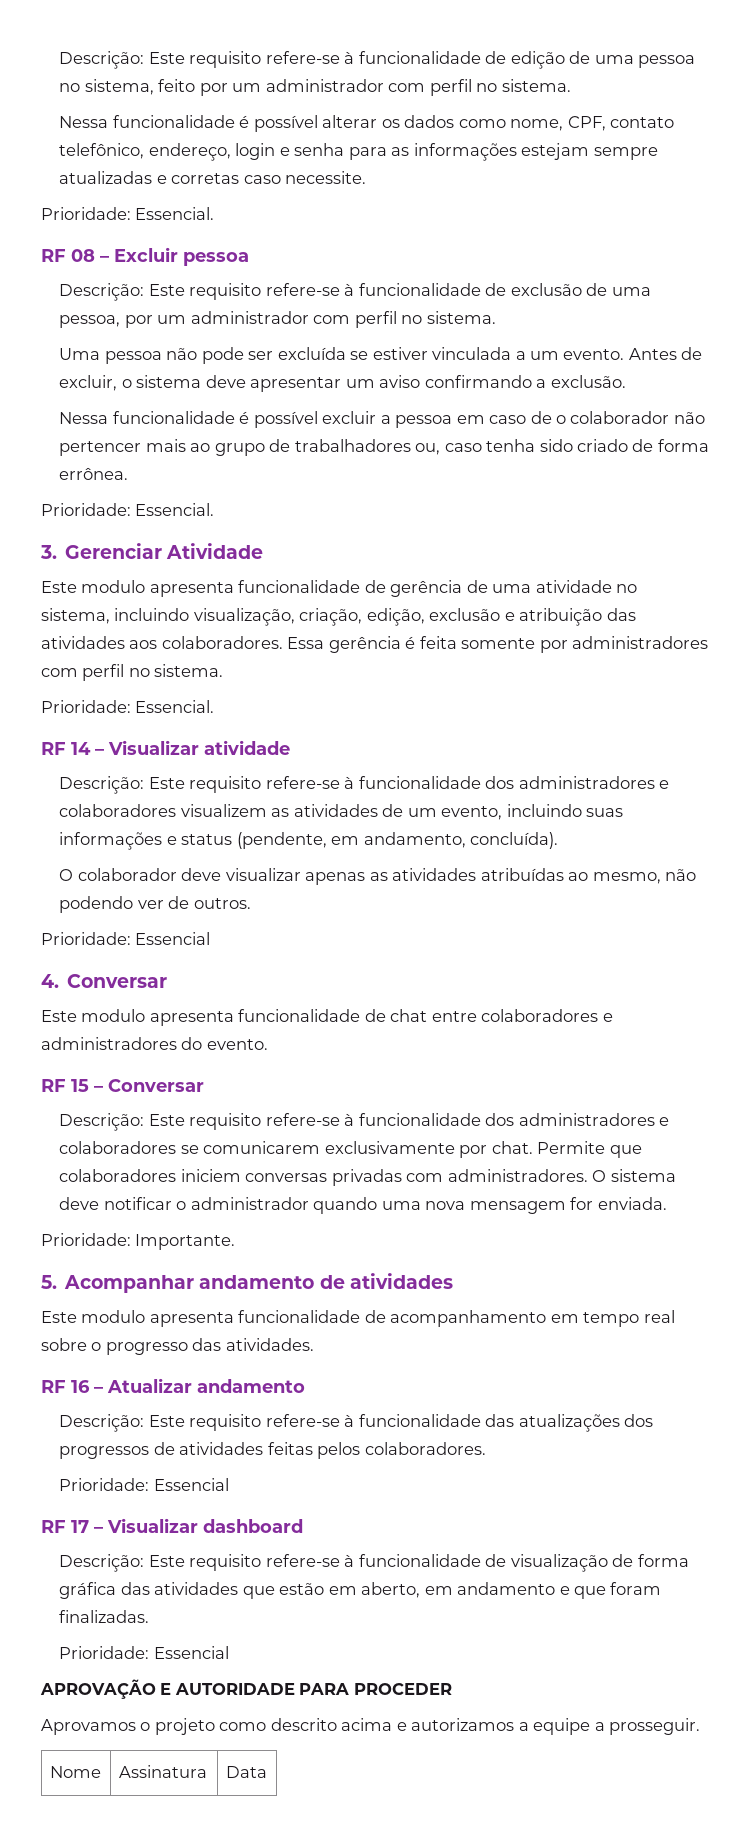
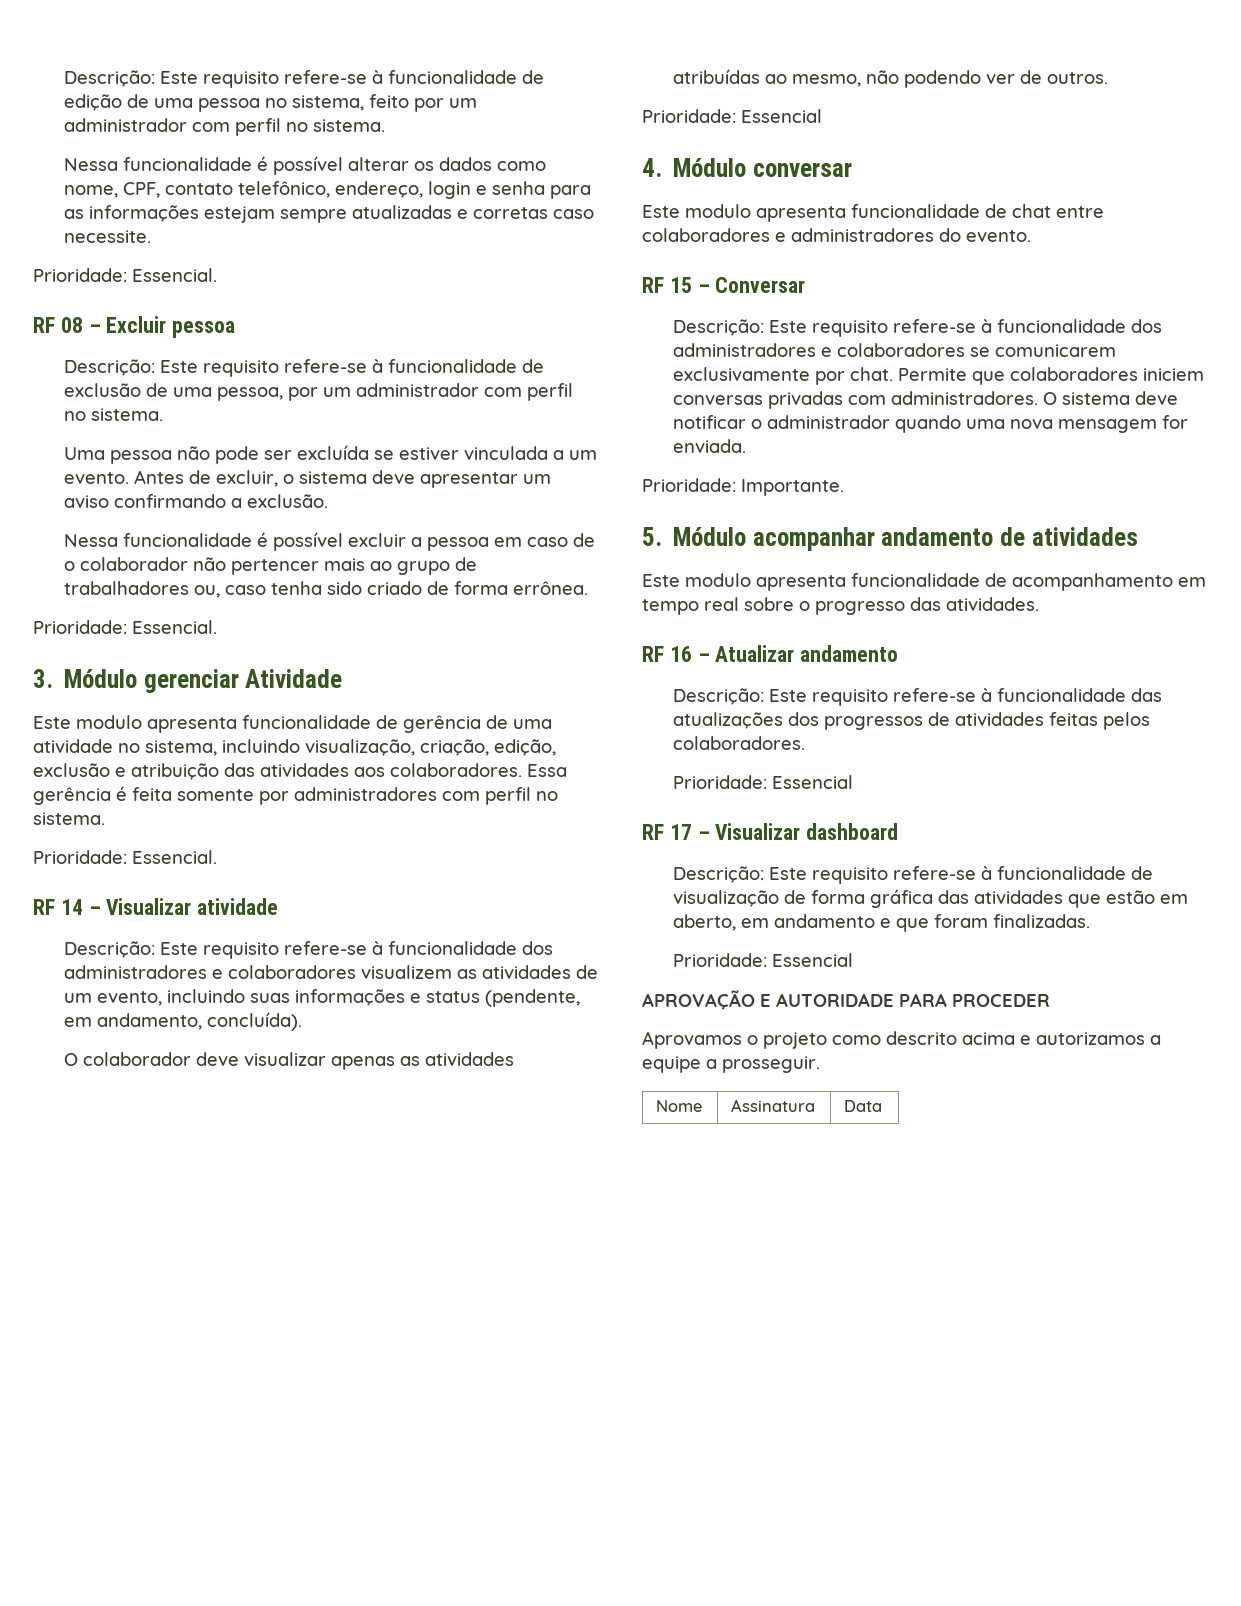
- 3. Gerenciar Atividade
+ 3. Módulo gerenciar Atividade
- 4. Conversar
+ 4. Módulo conversar
- 5. Acompanhar andamento de atividades
+ 5. Módulo acompanhar andamento de atividades

